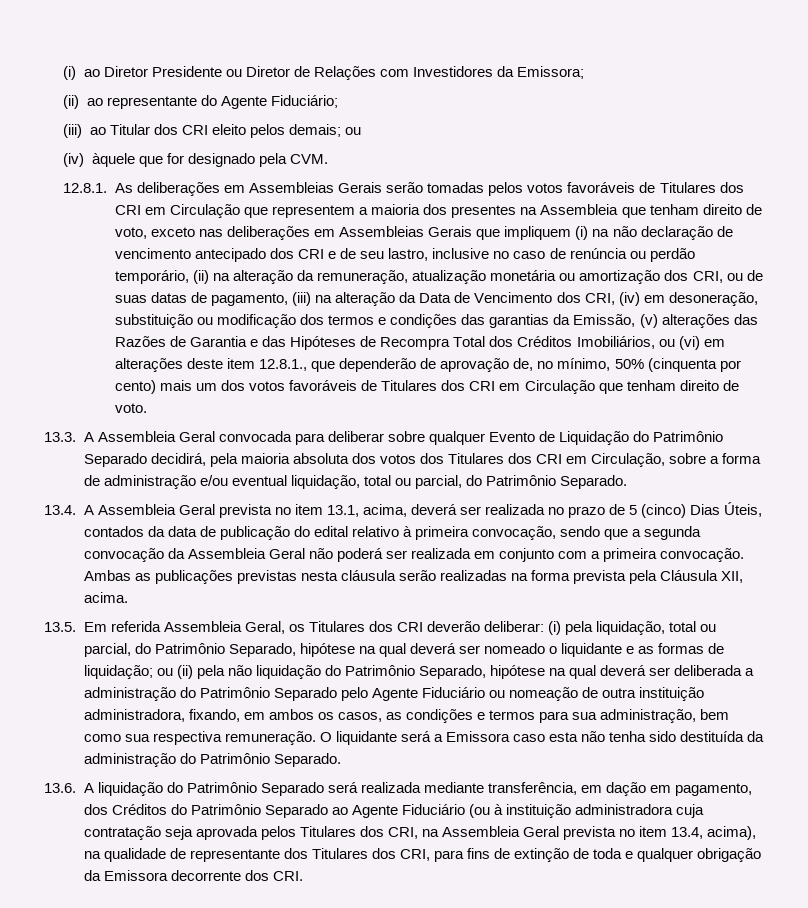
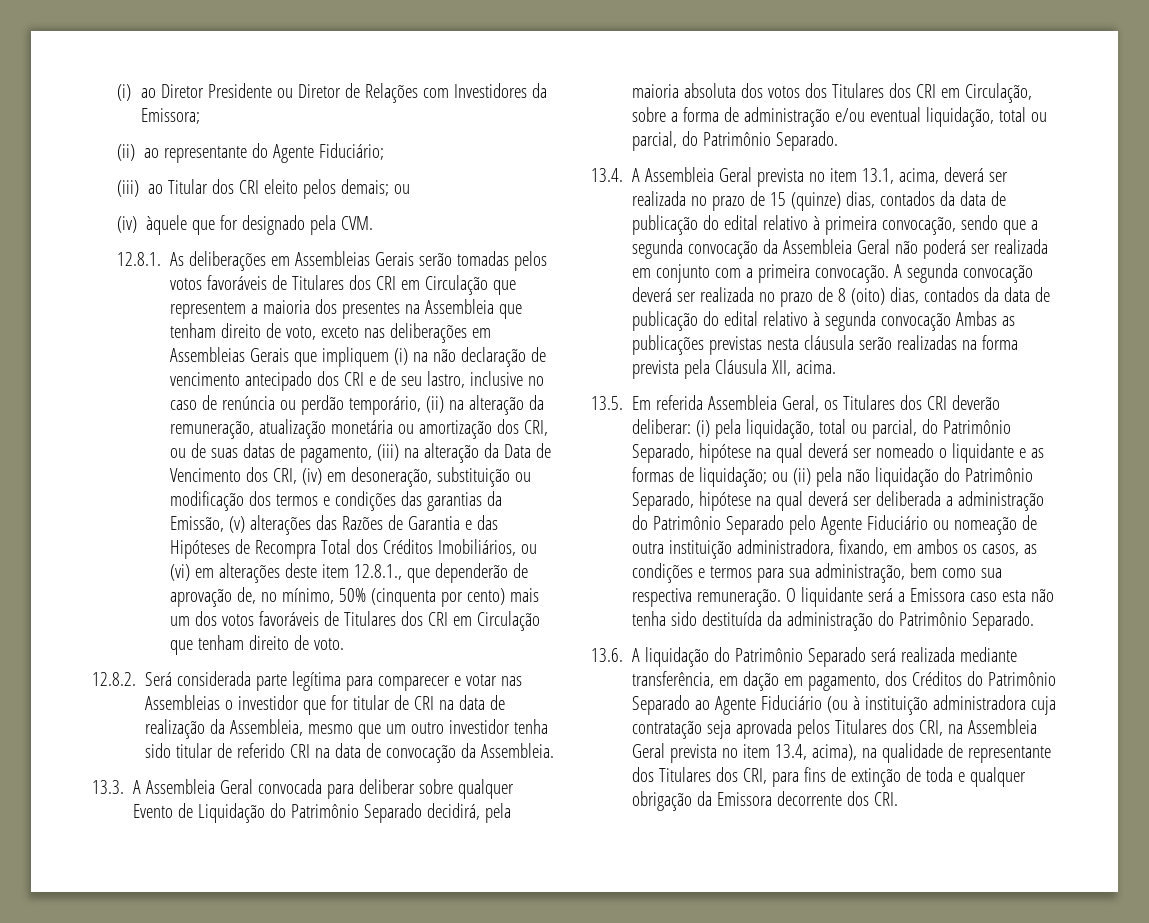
+ 12.8.2. Será considerada parte legítima para comparecer e votar nas Assembleias o investidor que for titular de CRI na data de realização da Assembleia, mesmo que um outro investidor tenha sido titular de referido CRI na data de convocação da Assembleia.
- 13.4. A Assembleia Geral prevista no item 13.1, acima, deverá ser realizada no prazo de 5 (cinco) Dias Úteis, contados da data de publicação do edital relativo à primeira convocação, sendo que a segunda convocação da Assembleia Geral não poderá ser realizada em conjunto com a primeira convocação.
+ 13.4. A Assembleia Geral prevista no item 13.1, acima, deverá ser realizada no prazo de 15 (quinze) dias, contados da data de publicação do edital relativo à primeira convocação, sendo que a segunda convocação da Assembleia Geral não poderá ser realizada em conjunto com a primeira convocação.
- Ambas as publicações previstas nesta cláusula serão realizadas na forma prevista pela Cláusula XII, acima.
+ A segunda convocação deverá ser realizada no prazo de 8 (oito) dias, contados da data de publicação do edital relativo à segunda convocação Ambas as publicações previstas nesta cláusula serão realizadas na forma prevista pela Cláusula XII, acima.

